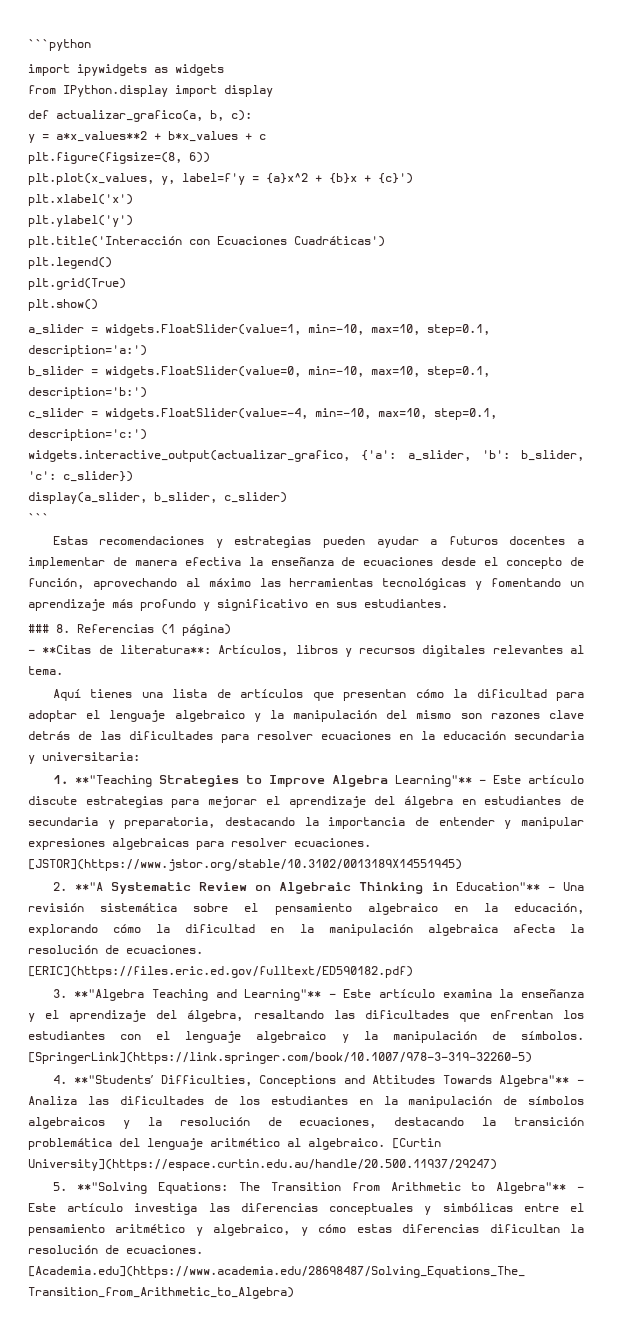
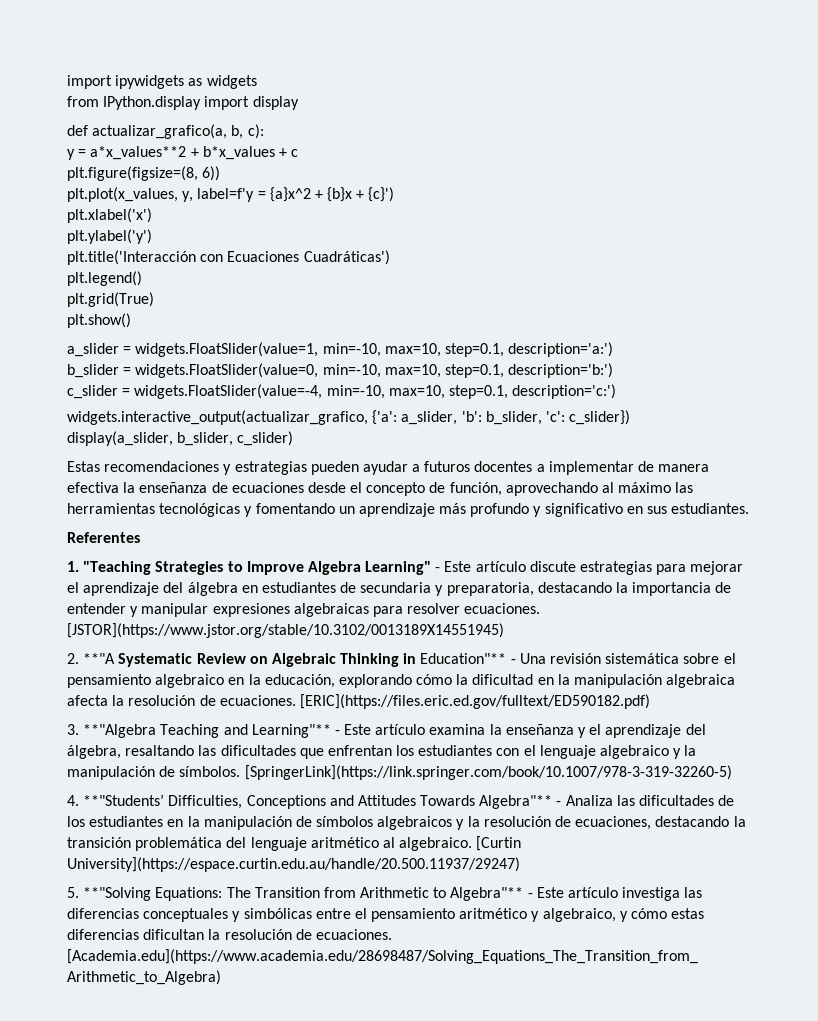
- ```python
- ```
- ### 8. Referencias (1 página)
- - **Citas de literatura**: Artículos, libros y recursos digitales relevantes al tema.
- Aquí tienes una lista de artículos que presentan cómo la dificultad para adoptar el lenguaje algebraico y la manipulación del mismo son razones clave detrás de las dificultades para resolver ecuaciones en la educación secundaria y universitaria:
+ Referentes
- 1. **"Teaching Strategies to Improve Algebra Learning"** - Este artículo discute estrategias para mejorar el aprendizaje del álgebra en estudiantes de secundaria y preparatoria, destacando la importancia de entender y manipular expresiones algebraicas para resolver ecuaciones.
+ 1. "Teaching Strategies to Improve Algebra Learning" - Este artículo discute estrategias para mejorar el aprendizaje del álgebra en estudiantes de secundaria y preparatoria, destacando la importancia de entender y manipular expresiones algebraicas para resolver ecuaciones.

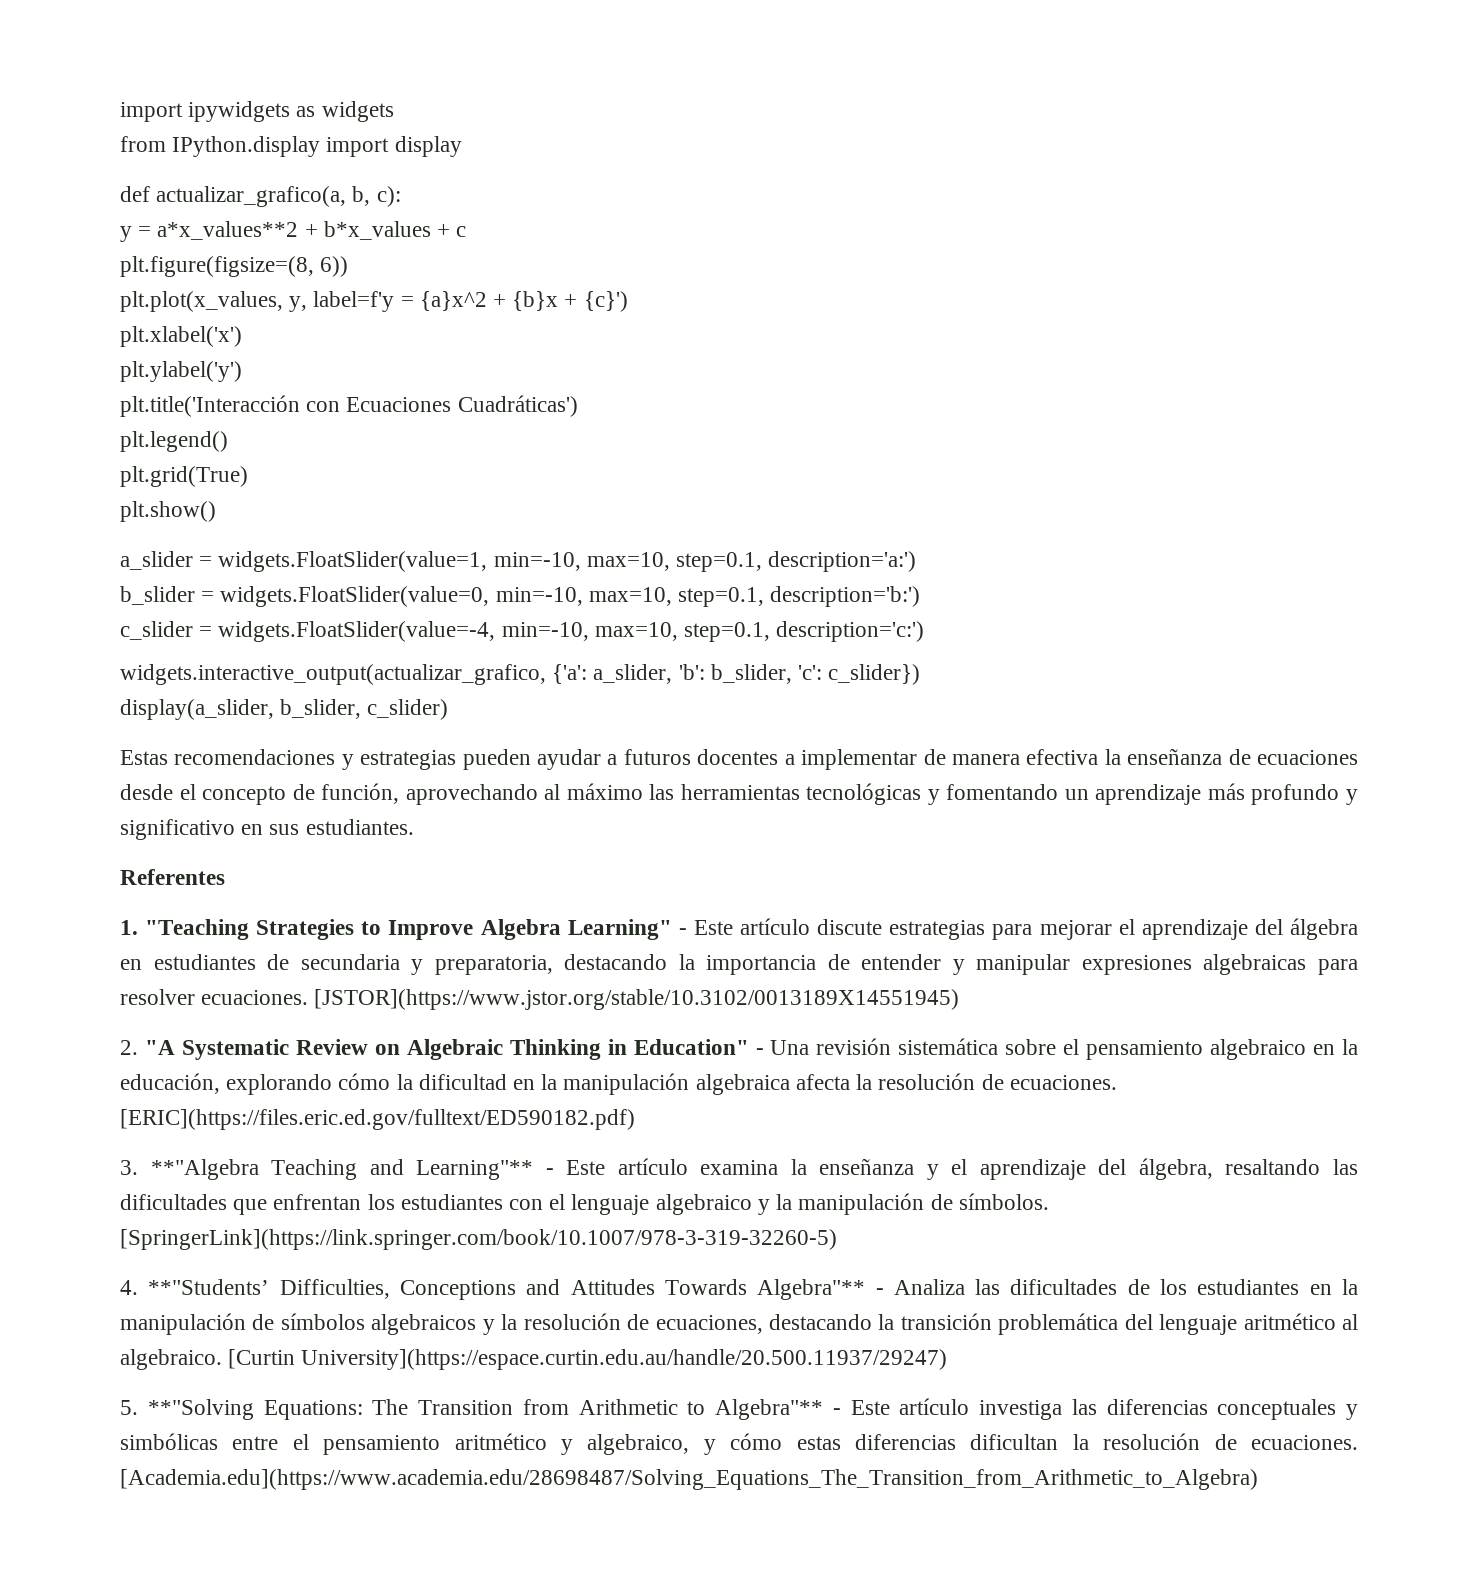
- 2. **"A Systematic Review on Algebraic Thinking in Education"** - Una revisión sistemática sobre el pensamiento algebraico en la educación, explorando cómo la dificultad en la manipulación algebraica afecta la resolución de ecuaciones.
+ 2. "A Systematic Review on Algebraic Thinking in Education" - Una revisión sistemática sobre el pensamiento algebraico en la educación, explorando cómo la dificultad en la manipulación algebraica afecta la resolución de ecuaciones.

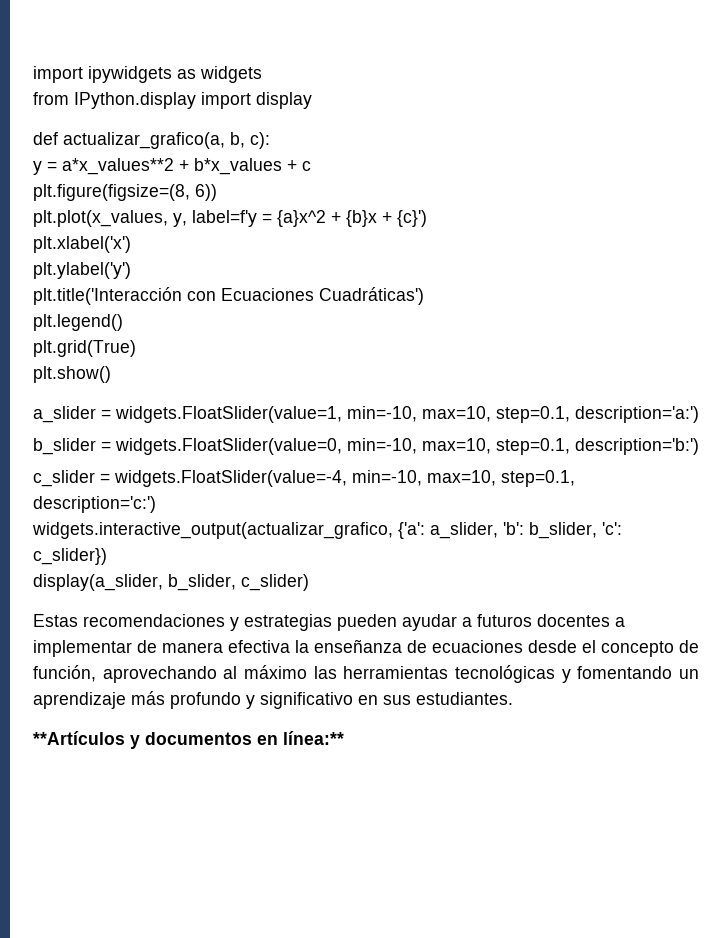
- Referentes
- 1. "Teaching Strategies to Improve Algebra Learning" - Este artículo discute estrategias para mejorar el aprendizaje del álgebra en estudiantes de secundaria y preparatoria, destacando la importancia de entender y manipular expresiones algebraicas para resolver ecuaciones. [JSTOR](https://www.jstor.org/stable/10.3102/0013189X14551945)
- 2. "A Systematic Review on Algebraic Thinking in Education" - Una revisión sistemática sobre el pensamiento algebraico en la educación, explorando cómo la dificultad en la manipulación algebraica afecta la resolución de ecuaciones. [ERIC](https://files.eric.ed.gov/fulltext/ED590182.pdf)
- 3. **"Algebra Teaching and Learning"** - Este artículo examina la enseñanza y el aprendizaje del álgebra, resaltando las dificultades que enfrentan los estudiantes con el lenguaje algebraico y la manipulación de símbolos. [SpringerLink](https://link.springer.com/book/10.1007/978-3-319-32260-5)
- 4. **"Students’ Difficulties, Conceptions and Attitudes Towards Algebra"** - Analiza las dificultades de los estudiantes en la manipulación de símbolos algebraicos y la resolución de ecuaciones, destacando la transición problemática del lenguaje aritmético al algebraico. [Curtin University](https://espace.curtin.edu.au/handle/20.500.11937/29247)
- 5. **"Solving Equations: The Transition from Arithmetic to Algebra"** - Este artículo investiga las diferencias conceptuales y simbólicas entre el pensamiento aritmético y algebraico, y cómo estas diferencias dificultan la resolución de ecuaciones. [Academia.edu](https://www.academia.edu/28698487/Solving_Equations_The_Transition_from_Arithmetic_to_Algebra)
+ **Artículos y documentos en línea:**

